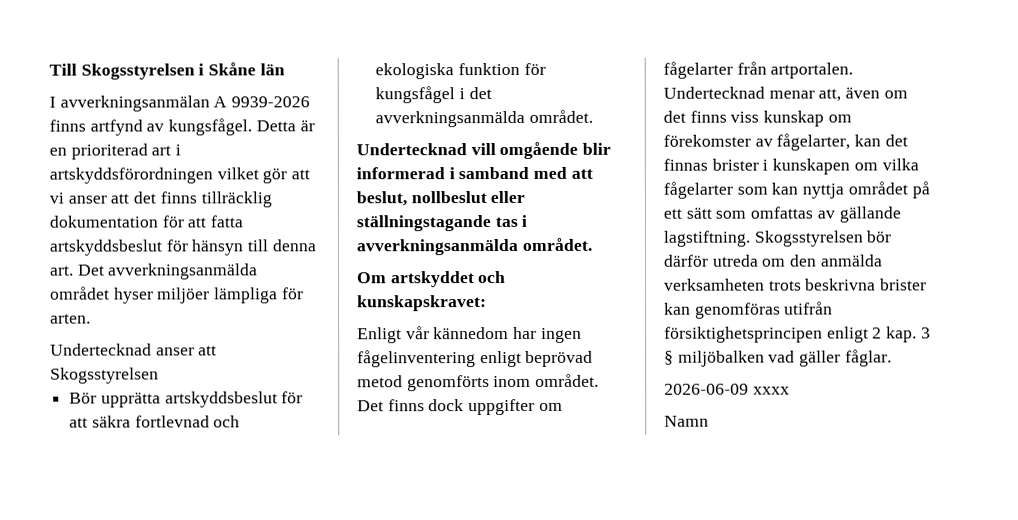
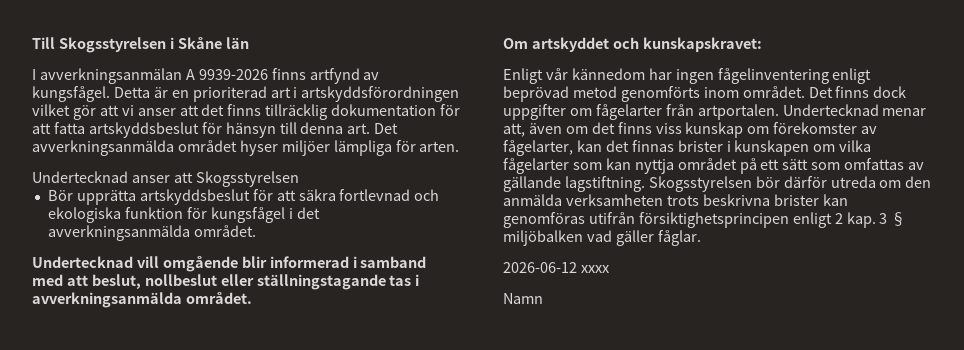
- 2026-06-09 xxxx
+ 2026-06-12 xxxx

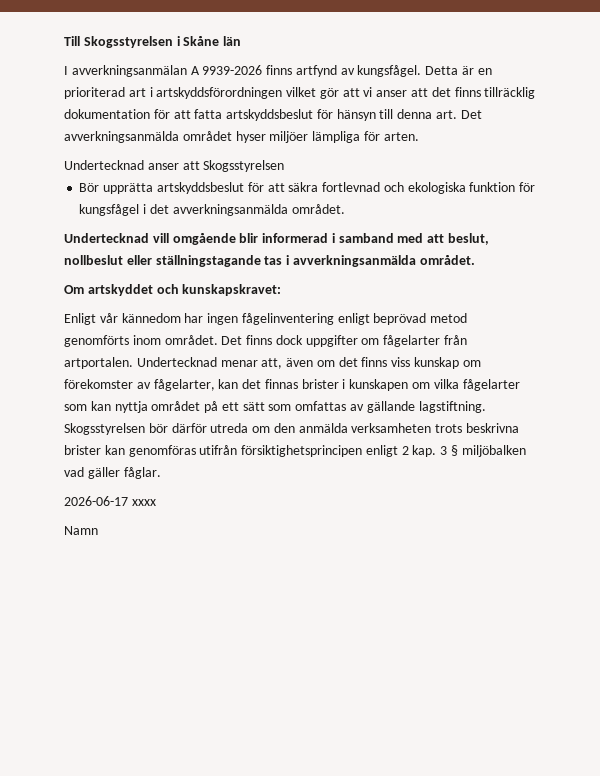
- 2026-06-12 xxxx
+ 2026-06-17 xxxx

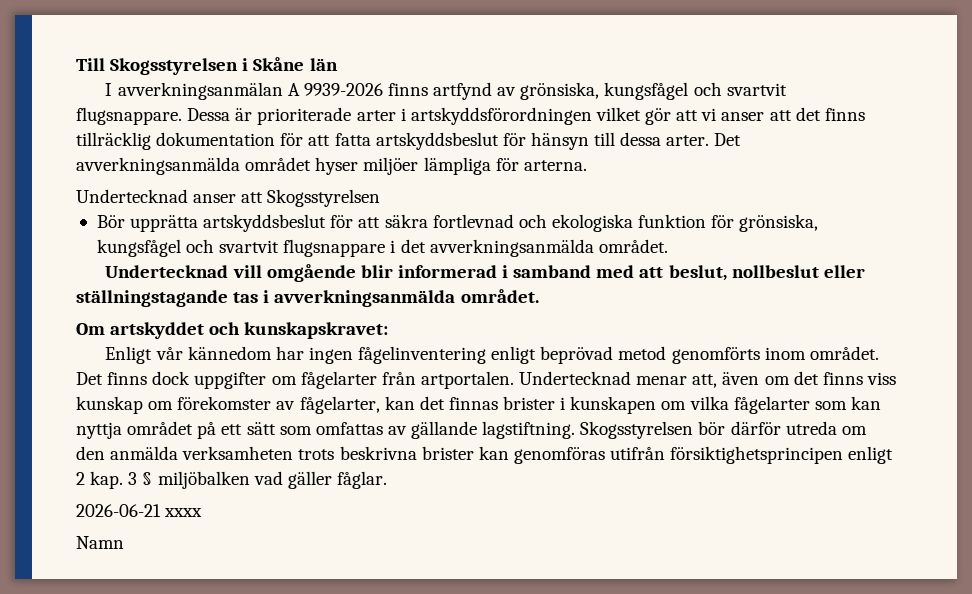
- I avverkningsanmälan A 9939-2026 finns artfynd av kungsfågel. Detta är en prioriterad art i artskyddsförordningen vilket gör att vi anser att det finns tillräcklig dokumentation för att fatta artskyddsbeslut för hänsyn till denna art. Det avverkningsanmälda området hyser miljöer lämpliga för arten.
+ I avverkningsanmälan A 9939-2026 finns artfynd av grönsiska, kungsfågel och svartvit flugsnappare. Dessa är prioriterade arter i artskyddsförordningen vilket gör att vi anser att det finns tillräcklig dokumentation för att fatta artskyddsbeslut för hänsyn till dessa arter. Det avverkningsanmälda området hyser miljöer lämpliga för arterna.
- Bör upprätta artskyddsbeslut för att säkra fortlevnad och ekologiska funktion för kungsfågel i det avverkningsanmälda området.
+ Bör upprätta artskyddsbeslut för att säkra fortlevnad och ekologiska funktion för grönsiska, kungsfågel och svartvit flugsnappare i det avverkningsanmälda området.
- 2026-06-17 xxxx
+ 2026-06-21 xxxx

